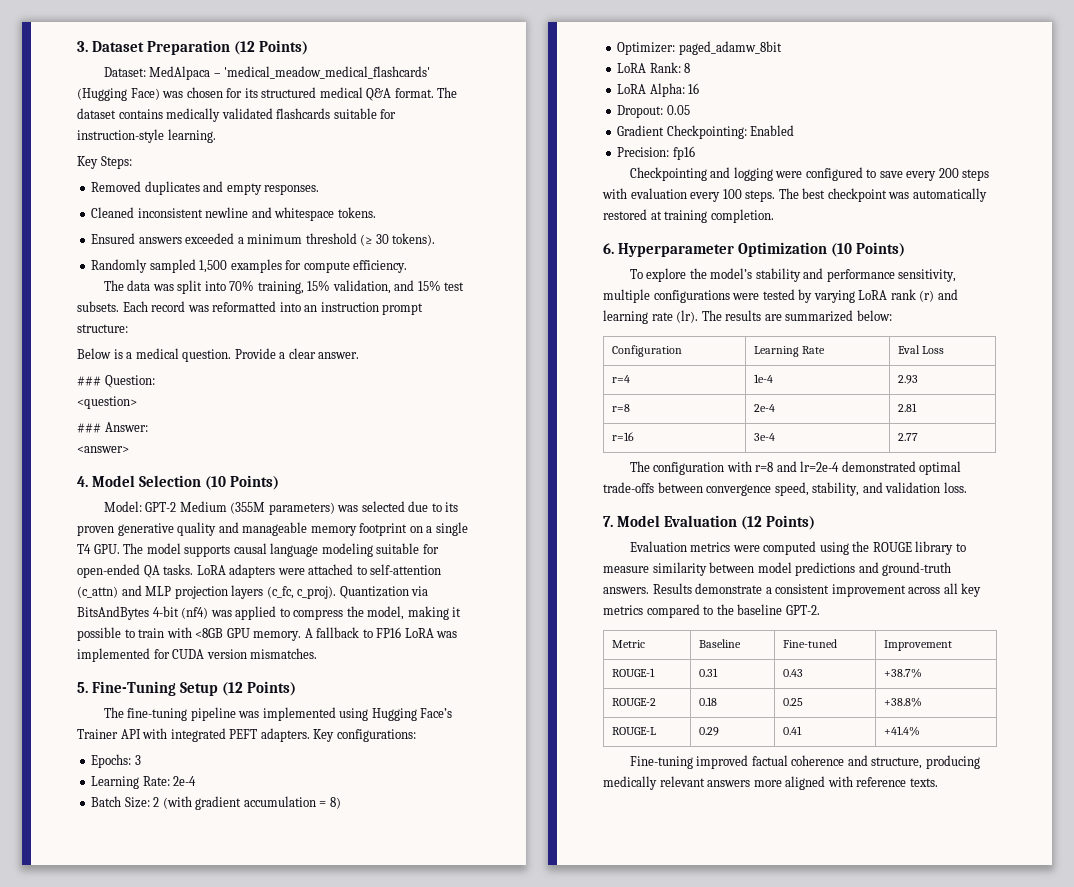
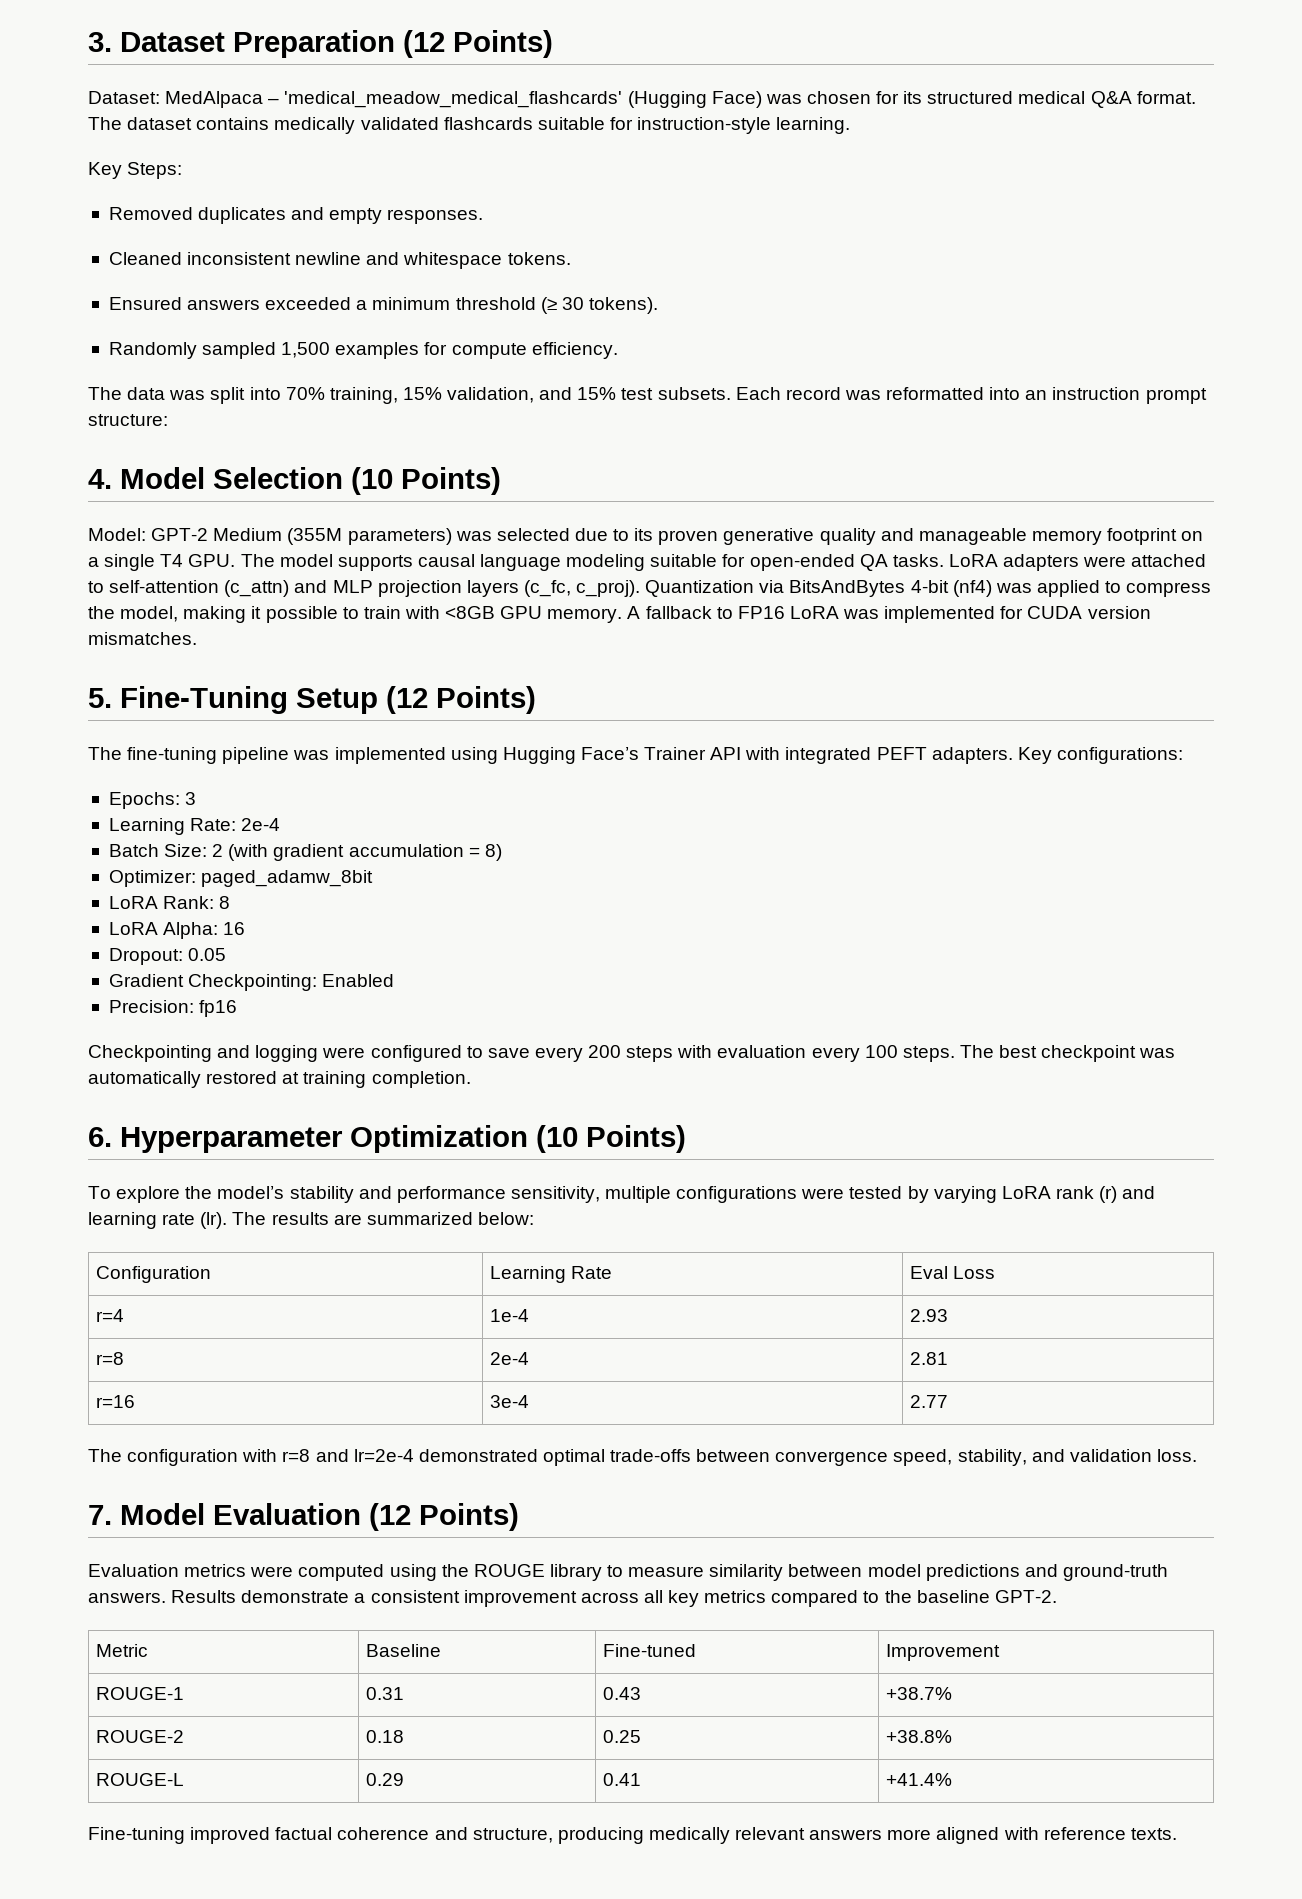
- Below is a medical question. Provide a clear answer.
- ### Question:
- <question>
- ### Answer:
- <answer>

